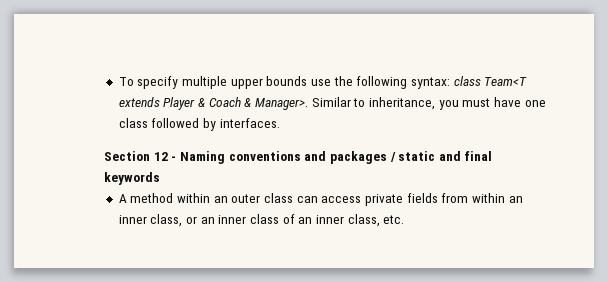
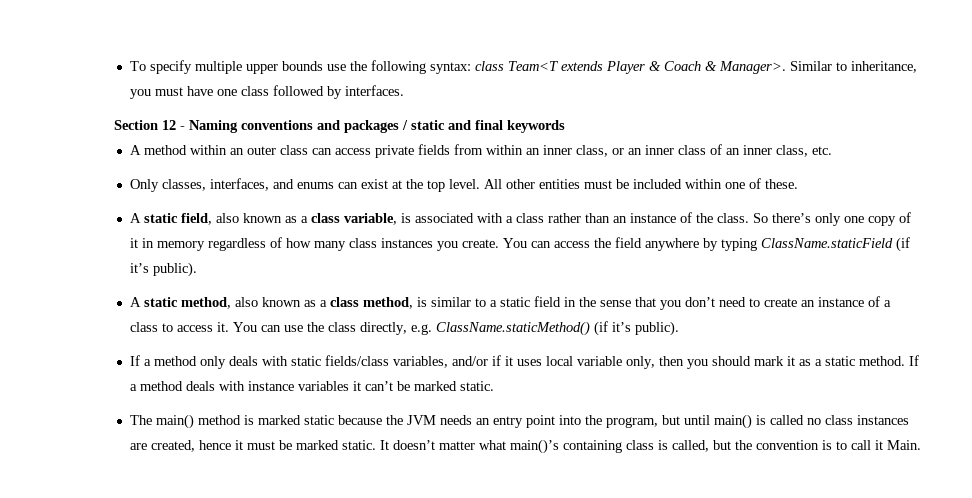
+ Only classes, interfaces, and enums can exist at the top level. All other entities must be included within one of these.
+ A static field, also known as a class variable, is associated with a class rather than an instance of the class. So there’s only one copy of it in memory regardless of how many class instances you create. You can access the field anywhere by typing ClassName.staticField (if it’s public).
+ A static method, also known as a class method, is similar to a static field in the sense that you don’t need to create an instance of a class to access it. You can use the class directly, e.g. ClassName.staticMethod() (if it’s public).
+ If a method only deals with static fields/class variables, and/or if it uses local variable only, then you should mark it as a static method. If a method deals with instance variables it can’t be marked static.
+ The main() method is marked static because the JVM needs an entry point into the program, but until main() is called no class instances are created, hence it must be marked static. It doesn’t matter what main()’s containing class is called, but the convention is to call it Main.

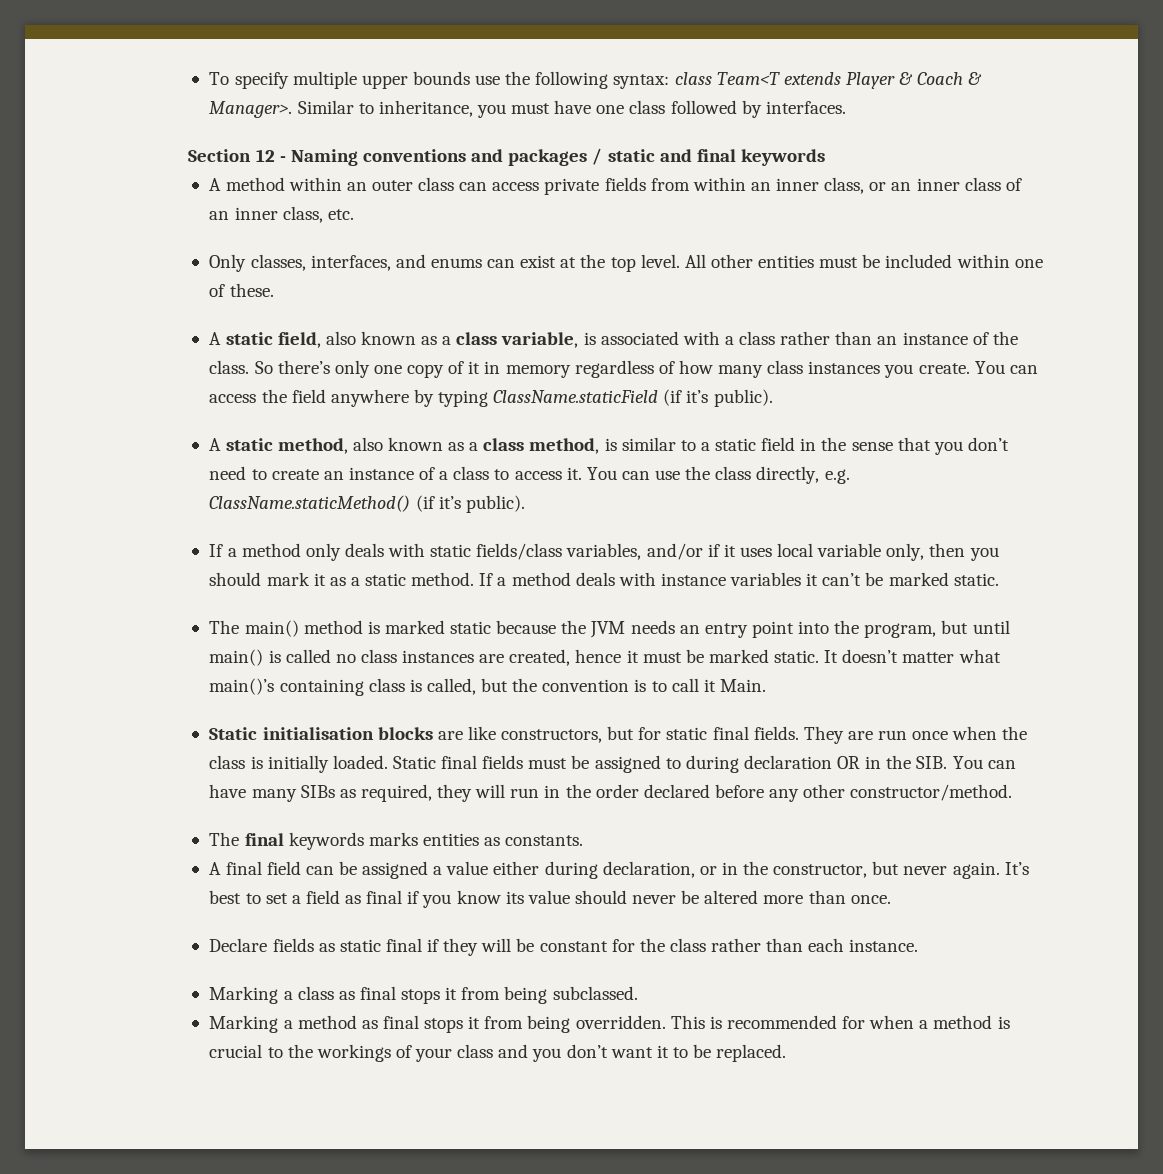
+ Static initialisation blocks are like constructors, but for static final fields. They are run once when the class is initially loaded. Static final fields must be assigned to during declaration OR in the SIB. You can have many SIBs as required, they will run in the order declared before any other constructor/method.
+ The final keywords marks entities as constants.
+ A final field can be assigned a value either during declaration, or in the constructor, but never again. It’s best to set a field as final if you know its value should never be altered more than once.
+ Declare fields as static final if they will be constant for the class rather than each instance.
+ Marking a class as final stops it from being subclassed.
+ Marking a method as final stops it from being overridden. This is recommended for when a method is crucial to the workings of your class and you don’t want it to be replaced.

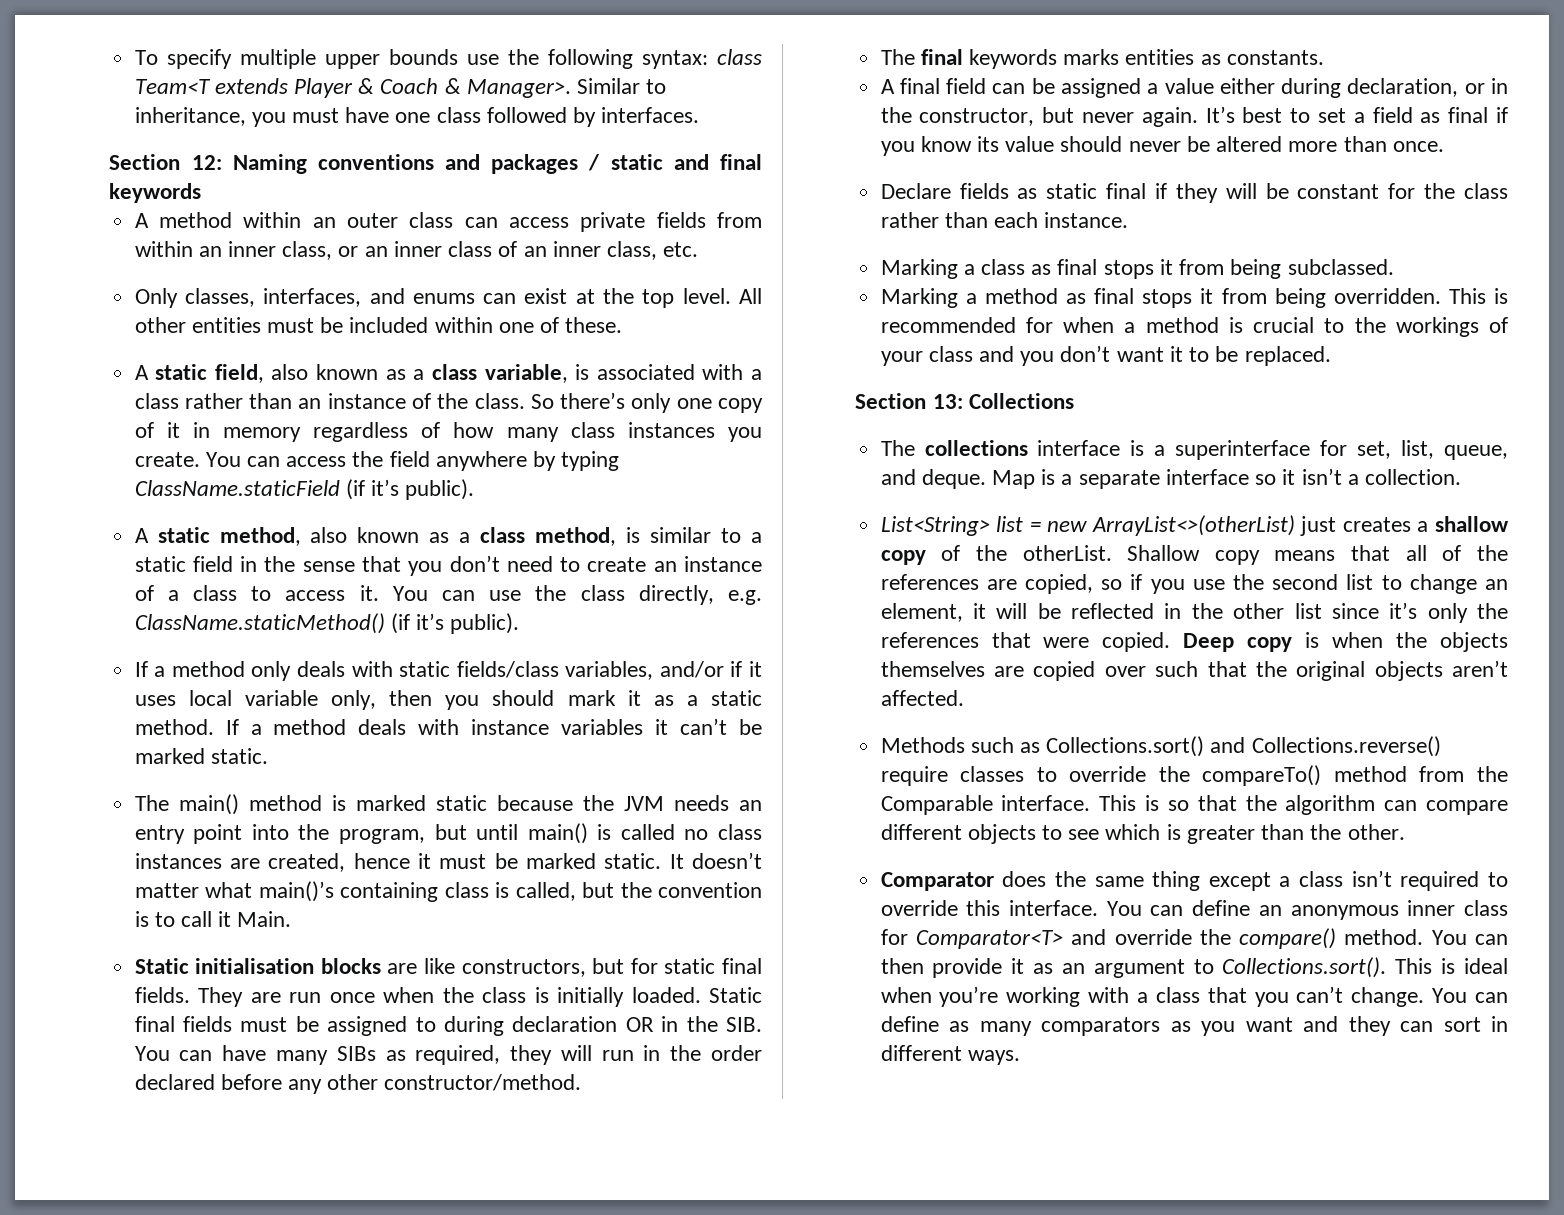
- Section 12 - Naming conventions and packages / static and final keywords
+ Section 12: Naming conventions and packages / static and final keywords
+ Section 13: Collections
+ The collections interface is a superinterface for set, list, queue, and deque. Map is a separate interface so it isn’t a collection.
+ List<String> list = new ArrayList<>(otherList) just creates a shallow copy of the otherList. Shallow copy means that all of the references are copied, so if you use the second list to change an element, it will be reflected in the other list since it’s only the references that were copied. Deep copy is when the objects themselves are copied over such that the original objects aren’t affected.
+ Methods such as Collections.sort() and Collections.reverse() require classes to override the compareTo() method from the Comparable interface. This is so that the algorithm can compare different objects to see which is greater than the other.
+ Comparator does the same thing except a class isn’t required to override this interface. You can define an anonymous inner class for Comparator<T> and override the compare() method. You can then provide it as an argument to Collections.sort(). This is ideal when you’re working with a class that you can’t change. You can define as many comparators as you want and they can sort in different ways.

